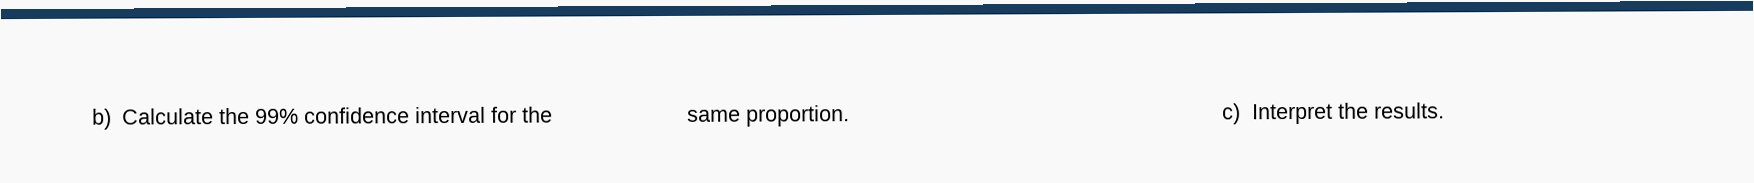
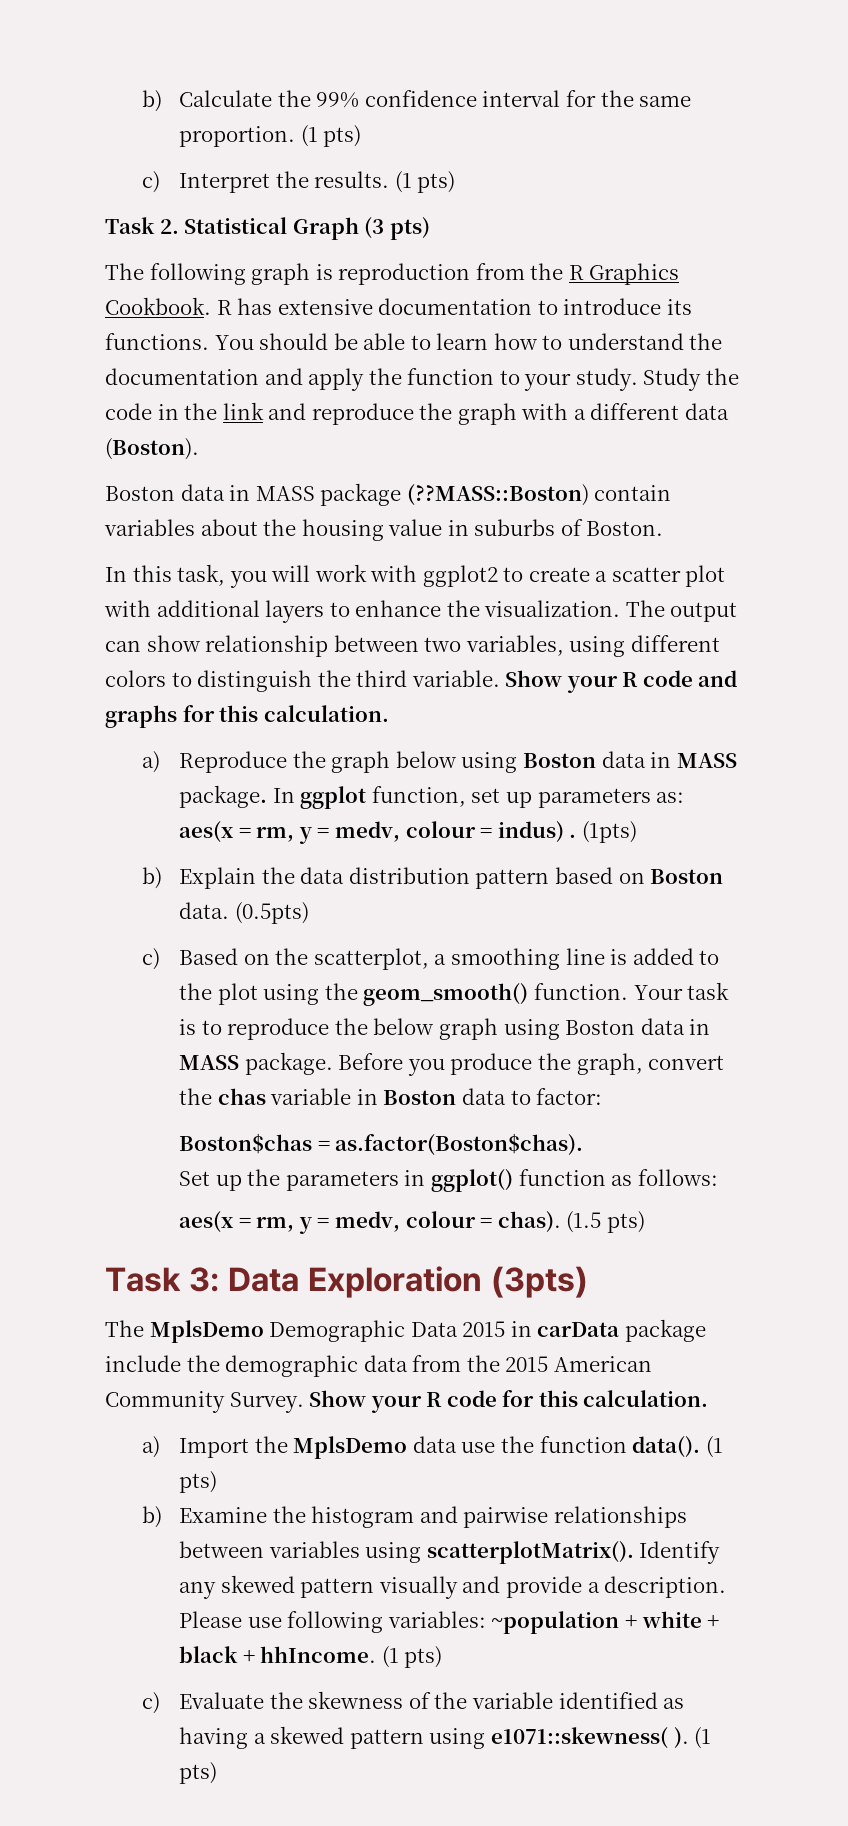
- b) Calculate the 99% confidence interval for the same proportion.
+ b) Calculate the 99% confidence interval for the same proportion. (1 pts)
- c) Interpret the results.
+ c) Interpret the results. (1 pts)
+ Task 2. Statistical Graph (3 pts)
+ The following graph is reproduction from the R Graphics Cookbook. R has extensive documentation to introduce its functions. You should be able to learn how to understand the documentation and apply the function to your study. Study the code in the link and reproduce the graph with a different data (Boston).
+ Boston data in MASS package (??MASS::Boston) contain variables about the housing value in suburbs of Boston.
+ In this task, you will work with ggplot2 to create a scatter plot with additional layers to enhance the visualization. The output can show relationship between two variables, using different colors to distinguish the third variable. Show your R code and graphs for this calculation.
+ a) Reproduce the graph below using Boston data in MASS package. In ggplot function, set up parameters as: aes(x = rm, y = medv, colour = indus) . (1pts)
+ b) Explain the data distribution pattern based on Boston data. (0.5pts)
+ c) Based on the scatterplot, a smoothing line is added to the plot using the geom_smooth() function. Your task is to reproduce the below graph using Boston data in MASS package. Before you produce the graph, convert the chas variable in Boston data to factor:
+ Boston$chas = as.factor(Boston$chas).
+ Set up the parameters in ggplot() function as follows:
+ aes(x = rm, y = medv, colour = chas). (1.5 pts)
+ Task 3: Data Exploration (3pts)
+ The MplsDemo Demographic Data 2015 in carData package include the demographic data from the 2015 American Community Survey. Show your R code for this calculation.
+ a) Import the MplsDemo data use the function data(). (1 pts)
+ b) Examine the histogram and pairwise relationships between variables using scatterplotMatrix(). Identify any skewed pattern visually and provide a description. Please use following variables: ~population + white + black + hhIncome. (1 pts)
+ c) Evaluate the skewness of the variable identified as having a skewed pattern using e1071::skewness( ). (1 pts)

